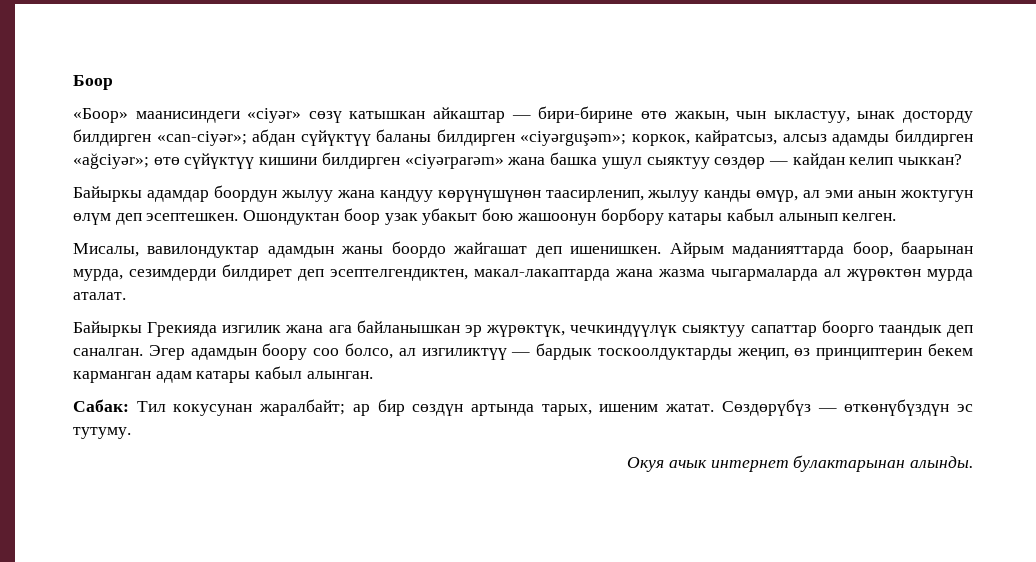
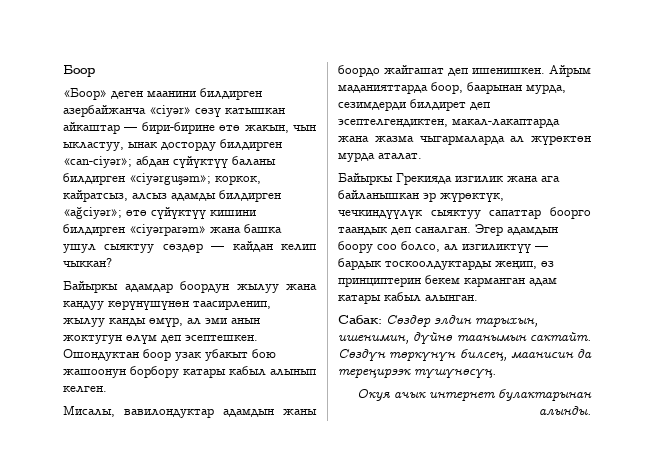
- «Боор» маанисиндеги «ciyər» сөзү катышкан айкаштар — бири-бирине өтө жакын, чын ыкластуу, ынак досторду билдирген «can-ciyər»; абдан сүйүктүү баланы билдирген «ciyərguşəm»; коркок, кайратсыз, алсыз адамды билдирген «ağciyər»; өтө сүйүктүү кишини билдирген «ciyərparəm» жана башка ушул сыяктуу сөздөр — кайдан келип чыккан?
+ «Боор» деген маанини билдирген азербайжанча «ciyər» сөзү катышкан айкаштар — бири-бирине өтө жакын, чын ыкластуу, ынак досторду билдирген «can-ciyər»; абдан сүйүктүү баланы билдирген «ciyərguşəm»; коркок, кайратсыз, алсыз адамды билдирген «ağciyər»; өтө сүйүктүү кишини билдирген «ciyərparəm» жана башка ушул сыяктуу сөздөр — кайдан келип чыккан?
- Сабак: Тил кокусунан жаралбайт; ар бир сөздүн артында тарых, ишеним жатат. Сөздөрүбүз — өткөнүбүздүн эс тутуму.
+ Сабак: Сөздөр элдин тарыхын, ишенимин, дүйнө таанымын сактайт. Сөздүн төркүнүн билсең, маанисин да тереңирээк түшүнөсүң.

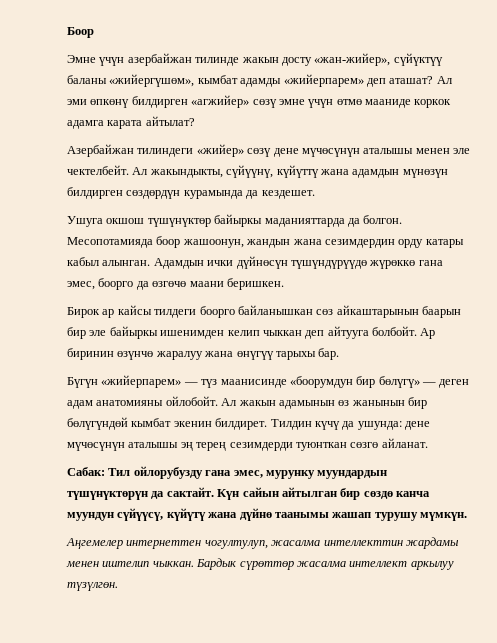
- «Боор» деген маанини билдирген азербайжанча «ciyər» сөзү катышкан айкаштар — бири-бирине өтө жакын, чын ыкластуу, ынак досторду билдирген «can-ciyər»; абдан сүйүктүү баланы билдирген «ciyərguşəm»; коркок, кайратсыз, алсыз адамды билдирген «ağciyər»; өтө сүйүктүү кишини билдирген «ciyərparəm» жана башка ушул сыяктуу сөздөр — кайдан келип чыккан?
- Байыркы адамдар боордун жылуу жана кандуу көрүнүшүнөн таасирленип, жылуу канды өмүр, ал эми анын жоктугун өлүм деп эсептешкен. Ошондуктан боор узак убакыт бою жашоонун борбору катары кабыл алынып келген.
- Мисалы, вавилондуктар адамдын жаны боордо жайгашат деп ишенишкен. Айрым маданияттарда боор, баарынан мурда, сезимдерди билдирет деп эсептелгендиктен, макал-лакаптарда жана жазма чыгармаларда ал жүрөктөн мурда аталат.
- Байыркы Грекияда изгилик жана ага байланышкан эр жүрөктүк, чечкиндүүлүк сыяктуу сапаттар боорго таандык деп саналган. Эгер адамдын боору соо болсо, ал изгиликтүү — бардык тоскоолдуктарды жеңип, өз принциптерин бекем карманган адам катары кабыл алынган.
- Сабак: Сөздөр элдин тарыхын, ишенимин, дүйнө таанымын сактайт. Сөздүн төркүнүн билсең, маанисин да тереңирээк түшүнөсүң.
- Окуя ачык интернет булактарынан алынды.
+ Эмне үчүн азербайжан тилинде жакын досту «жан-жийер», сүйүктүү баланы «жийергүшөм», кымбат адамды «жийерпарем» деп аташат? Ал эми өпкөнү билдирген «агжийер» сөзү эмне үчүн өтмө мааниде коркок адамга карата айтылат?
+ Азербайжан тилиндеги «жийер» сөзү дене мүчөсүнүн аталышы менен эле чектелбейт. Ал жакындыкты, сүйүүнү, күйүттү жана адамдын мүнөзүн билдирген сөздөрдүн курамында да кездешет.
+ Ушуга окшош түшүнүктөр байыркы маданияттарда да болгон. Месопотамияда боор жашоонун, жандын жана сезимдердин орду катары кабыл алынган. Адамдын ички дүйнөсүн түшүндүрүүдө жүрөккө гана эмес, боорго да өзгөчө маани беришкен.
+ Бирок ар кайсы тилдеги боорго байланышкан сөз айкаштарынын баарын бир эле байыркы ишенимден келип чыккан деп айтууга болбойт. Ар биринин өзүнчө жаралуу жана өнүгүү тарыхы бар.
+ Бүгүн «жийерпарем» — түз маанисинде «боорумдун бир бөлүгү» — деген адам анатомияны ойлобойт. Ал жакын адамынын өз жанынын бир бөлүгүндөй кымбат экенин билдирет. Тилдин күчү да ушунда: дене мүчөсүнүн аталышы эң терең сезимдерди туюнткан сөзгө айланат.
+ Сабак: Тил ойлорубузду гана эмес, мурунку муундардын түшүнүктөрүн да сактайт. Күн сайын айтылган бир сөздө канча муундун сүйүүсү, күйүтү жана дүйнө таанымы жашап турушу мүмкүн.
+ Аңгемелер интернеттен чогултулуп, жасалма интеллекттин жардамы менен иштелип чыккан. Бардык сүрөттөр жасалма интеллект аркылуу түзүлгөн.

